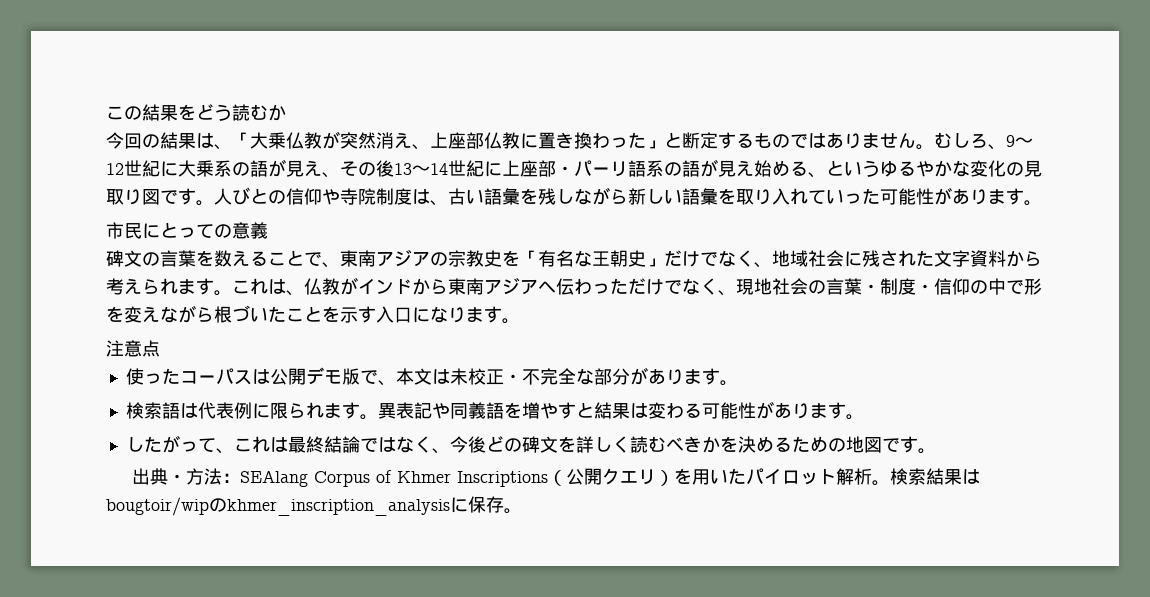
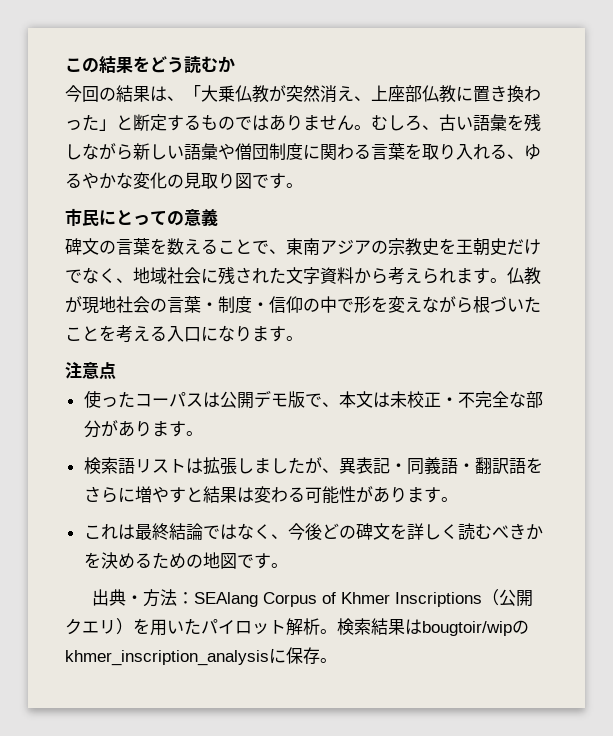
- むしろ、9〜12世紀に大乗系の語が見え、その後13〜14世紀に上座部・パーリ語系の語が見え始める、というゆるやかな変化の見取り図です。人びとの信仰や寺院制度は、古い語彙を残しながら新しい語彙を取り入れていった可能性があります。
+ むしろ、古い語彙を残しながら新しい語彙や僧団制度に関わる言葉を取り入れる、ゆるやかな変化の見取り図です。
- 碑文の言葉を数えることで、東南アジアの宗教史を「有名な王朝史」だけでなく、地域社会に残された文字資料から考えられます。
+ 碑文の言葉を数えることで、東南アジアの宗教史を王朝史だけでなく、地域社会に残された文字資料から考えられます。
- これは、仏教がインドから東南アジアへ伝わっただけでなく、現地社会の言葉・制度・信仰の中で形を変えながら根づいたことを示す入口になります。
+ 仏教が現地社会の言葉・制度・信仰の中で形を変えながら根づいたことを考える入口になります。
- 検索語は代表例に限られます。異表記や同義語を増やすと結果は変わる可能性があります。
+ 検索語リストは拡張しましたが、異表記・同義語・翻訳語をさらに増やすと結果は変わる可能性があります。
- したがって、これは最終結論ではなく、今後どの碑文を詳しく読むべきかを決めるための地図です。
+ これは最終結論ではなく、今後どの碑文を詳しく読むべきかを決めるための地図です。

